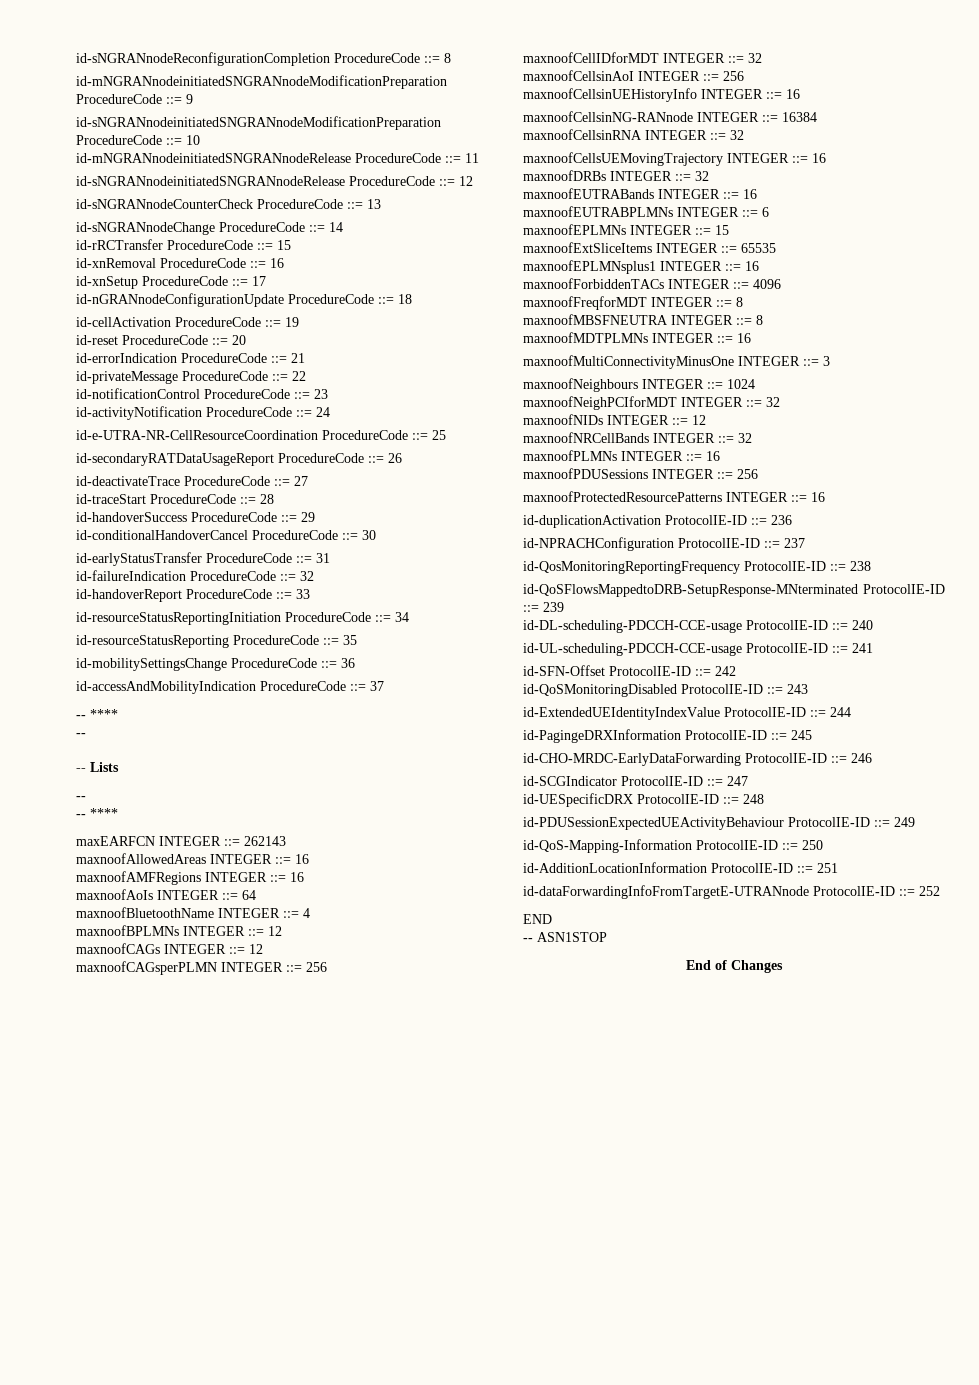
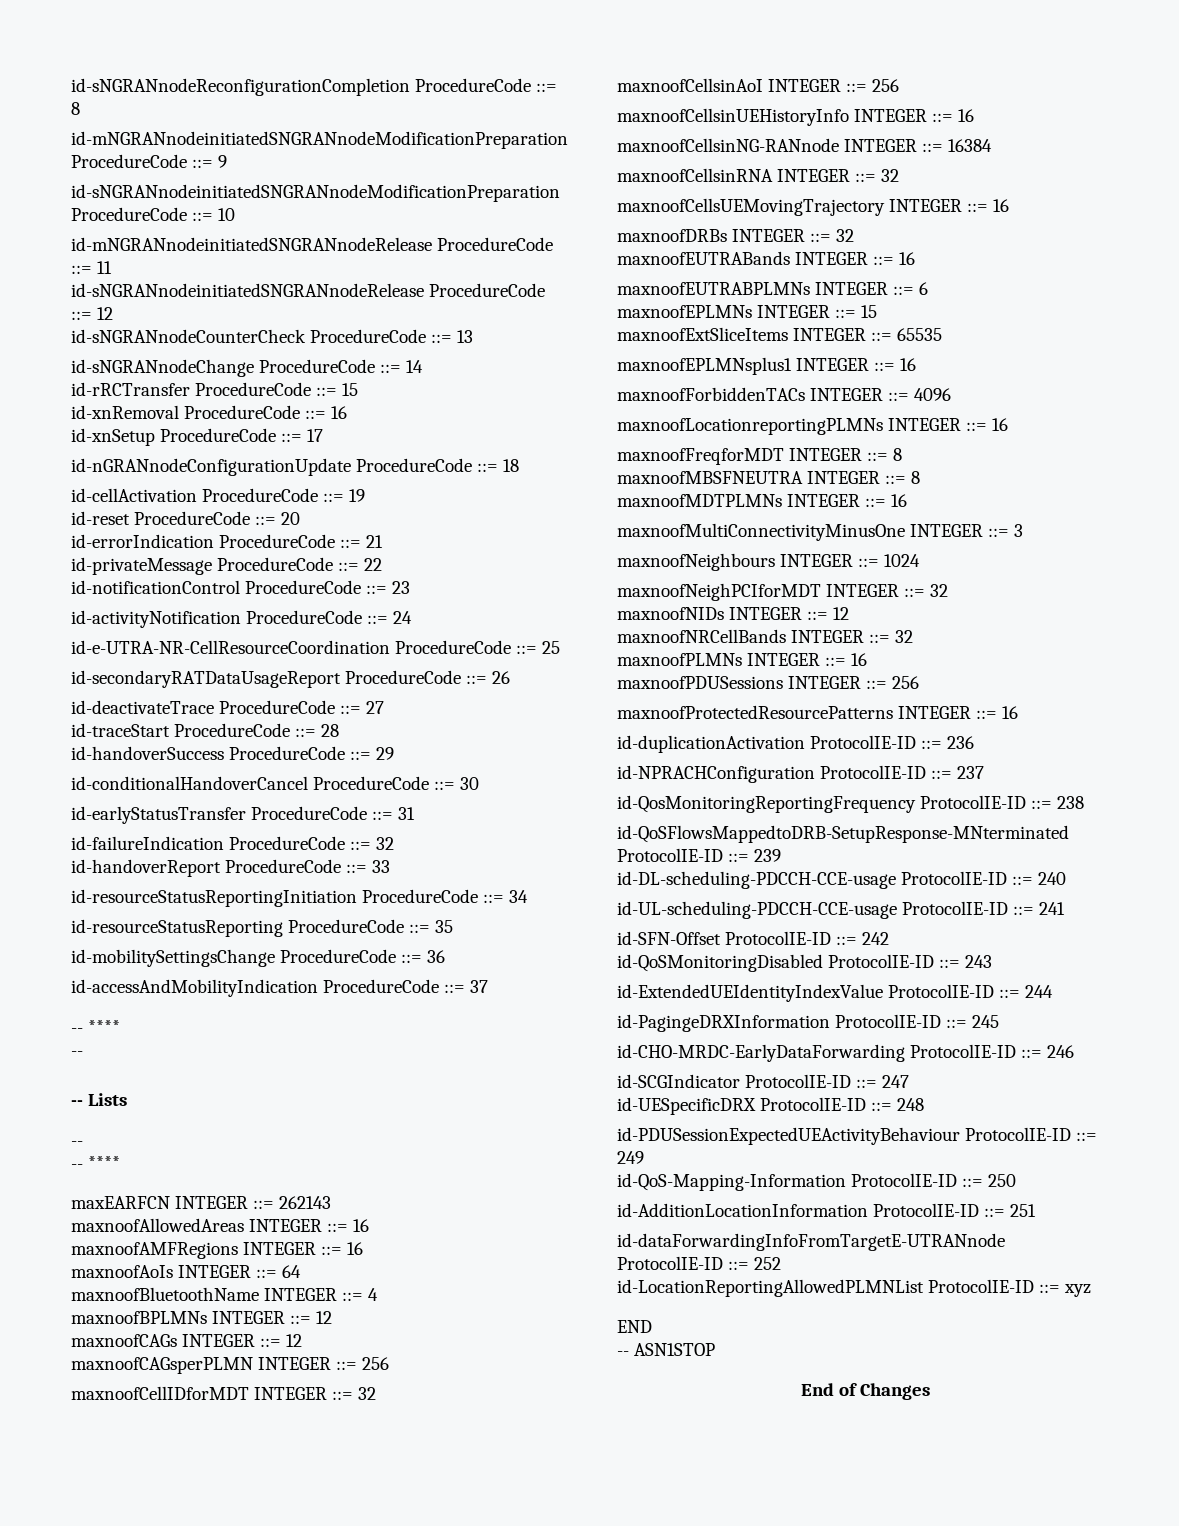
+ maxnoofLocationreportingPLMNs INTEGER ::= 16
+ id-LocationReportingAllowedPLMNList ProtocolIE-ID ::= xyz

